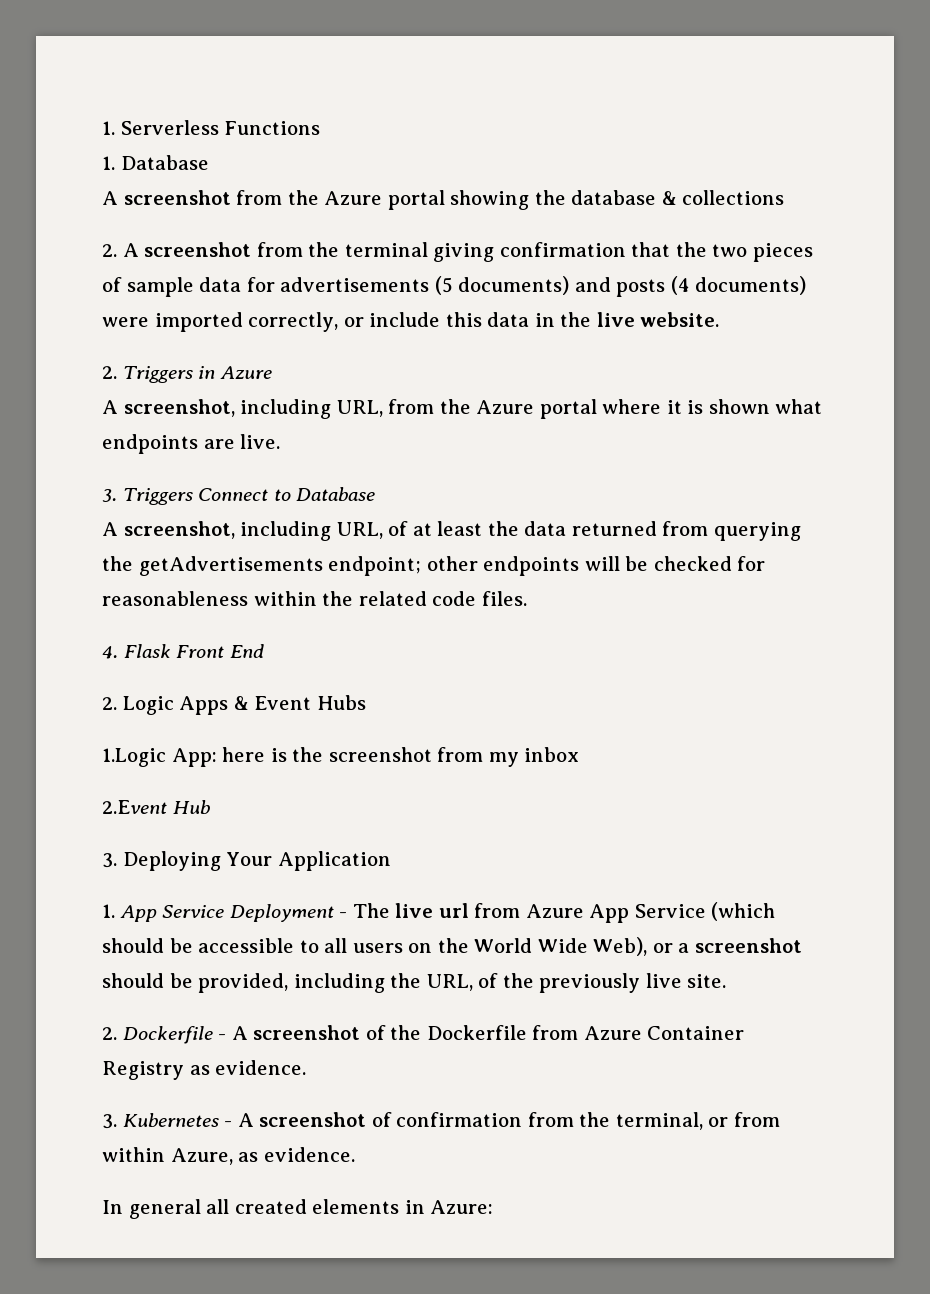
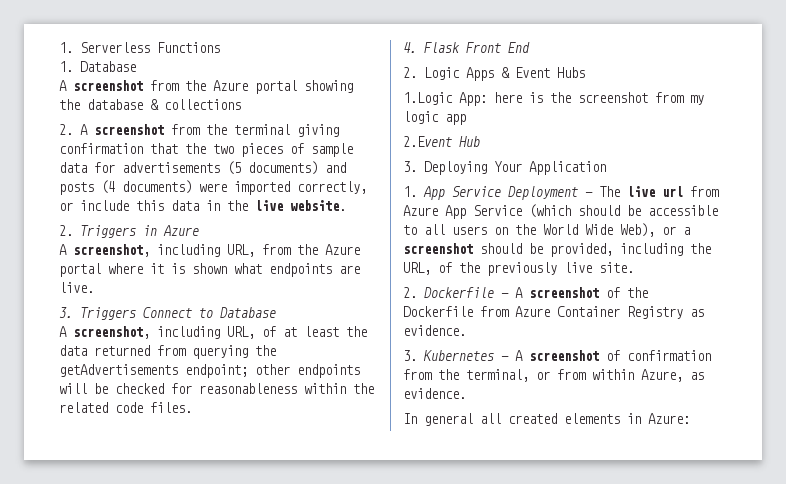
- 1.Logic App: here is the screenshot from my inbox
+ 1.Logic App: here is the screenshot from my logic app

